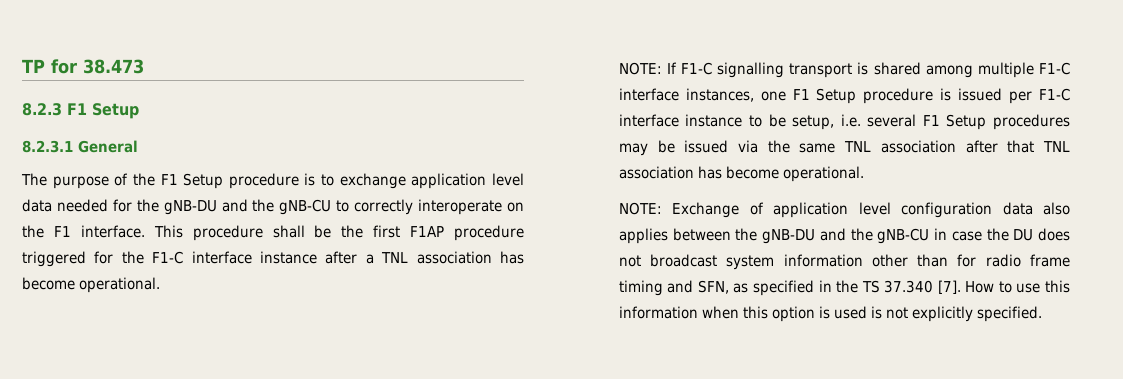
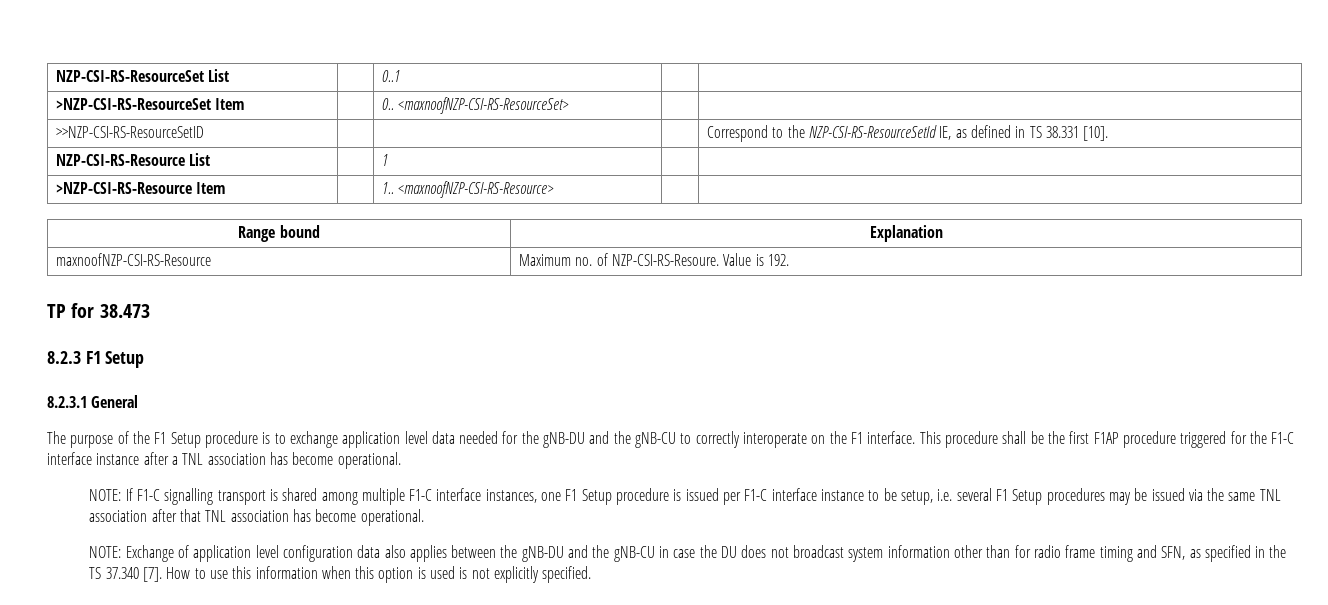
+ NZP-CSI-RS-ResourceSet List | | 0..1 | |
+ >NZP-CSI-RS-ResourceSet Item | | 0.. <maxnoofNZP-CSI-RS-ResourceSet> | |
+ >>NZP-CSI-RS-ResourceSetID | | | | Correspond to the NZP-CSI-RS-ResourceSetId IE, as defined in TS 38.331 [10].
+ NZP-CSI-RS-Resource List | | 1 | |
+ >NZP-CSI-RS-Resource Item | | 1.. <maxnoofNZP-CSI-RS-Resource> | |
+ Range bound | Explanation
+ maxnoofNZP-CSI-RS-Resource | Maximum no. of NZP-CSI-RS-Resoure. Value is 192.

